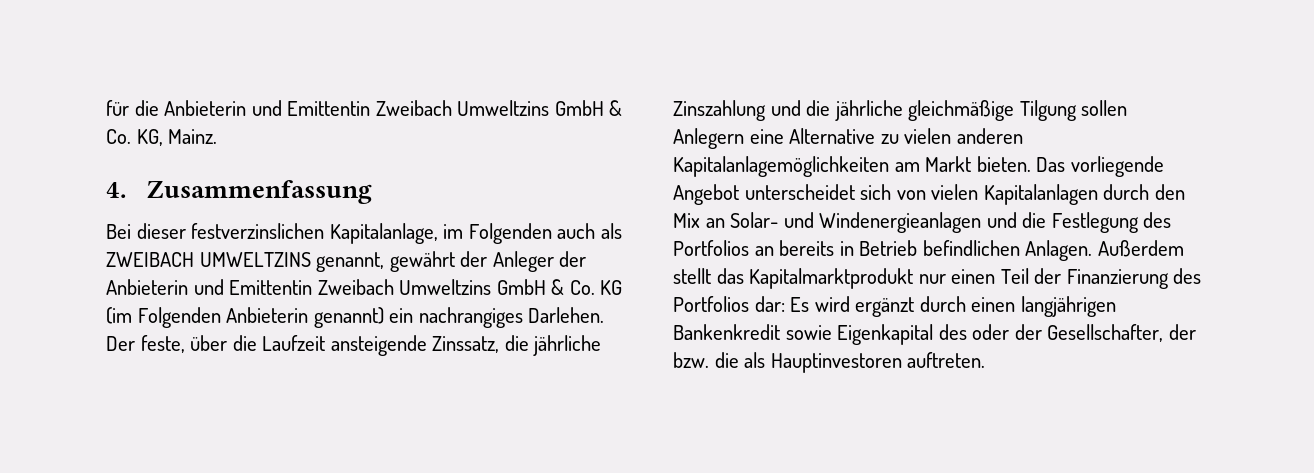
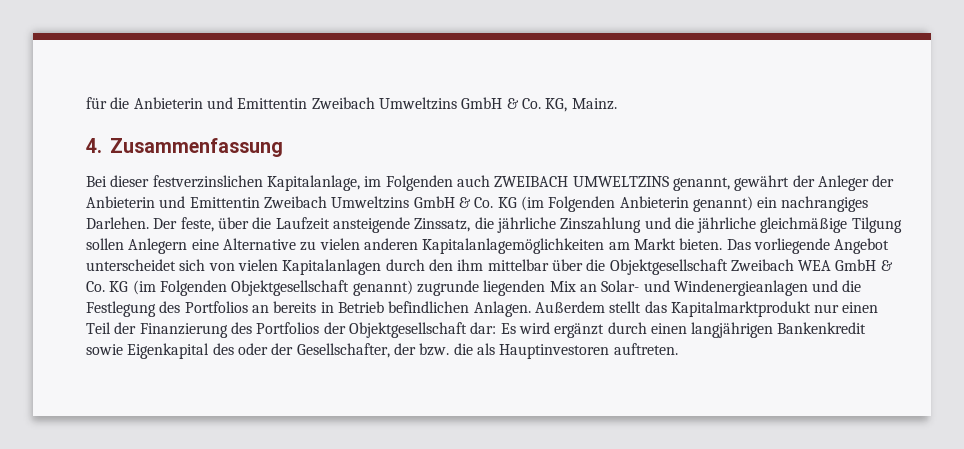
- Bei dieser festverzinslichen Kapitalanlage, im Folgenden auch als ZWEIBACH UMWELTZINS genannt, gewährt der Anleger der Anbieterin und Emittentin Zweibach Umweltzins GmbH & Co. KG (im Folgenden Anbieterin genannt) ein nachrangiges Darlehen.
+ Bei dieser festverzinslichen Kapitalanlage, im Folgenden auch ZWEIBACH UMWELTZINS genannt, gewährt der Anleger der Anbieterin und Emittentin Zweibach Umweltzins GmbH & Co. KG (im Folgenden Anbieterin genannt) ein nachrangiges Darlehen.
- Das vorliegende Angebot unterscheidet sich von vielen Kapitalanlagen durch den Mix an Solar- und Windenergieanlagen und die Festlegung des Portfolios an bereits in Betrieb befindlichen Anlagen.
+ Das vorliegende Angebot unterscheidet sich von vielen Kapitalanlagen durch den ihm mittelbar über die Objektgesellschaft Zweibach WEA GmbH & Co. KG (im Folgenden Objektgesellschaft genannt) zugrunde liegenden Mix an Solar- und Windenergieanlagen und die Festlegung des Portfolios an bereits in Betrieb befindlichen Anlagen.
- Außerdem stellt das Kapitalmarktprodukt nur einen Teil der Finanzierung des Portfolios dar: Es wird ergänzt durch einen langjährigen Bankenkredit sowie Eigenkapital des oder der Gesellschafter, der bzw. die als Hauptinvestoren auftreten.
+ Außerdem stellt das Kapitalmarktprodukt nur einen Teil der Finanzierung des Portfolios der Objektgesellschaft dar: Es wird ergänzt durch einen langjährigen Bankenkredit sowie Eigenkapital des oder der Gesellschafter, der bzw. die als Hauptinvestoren auftreten.

